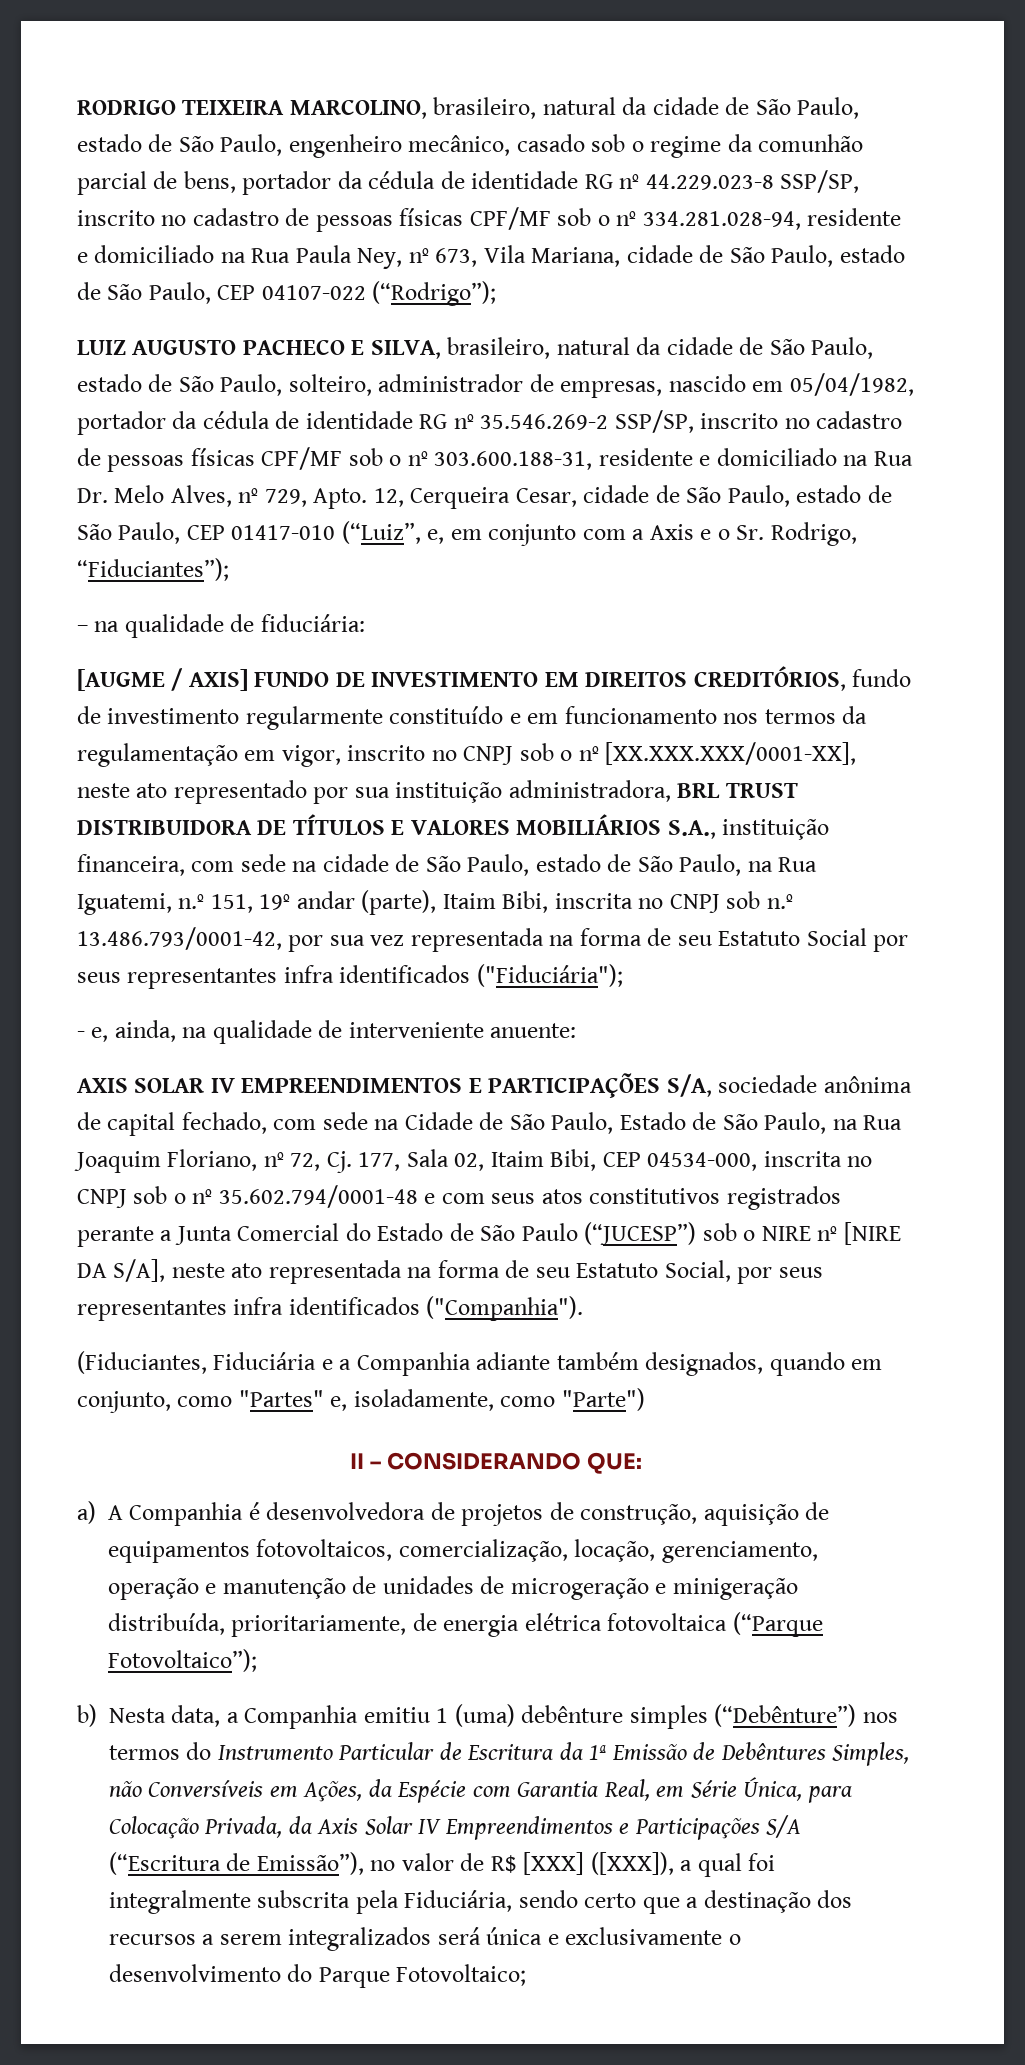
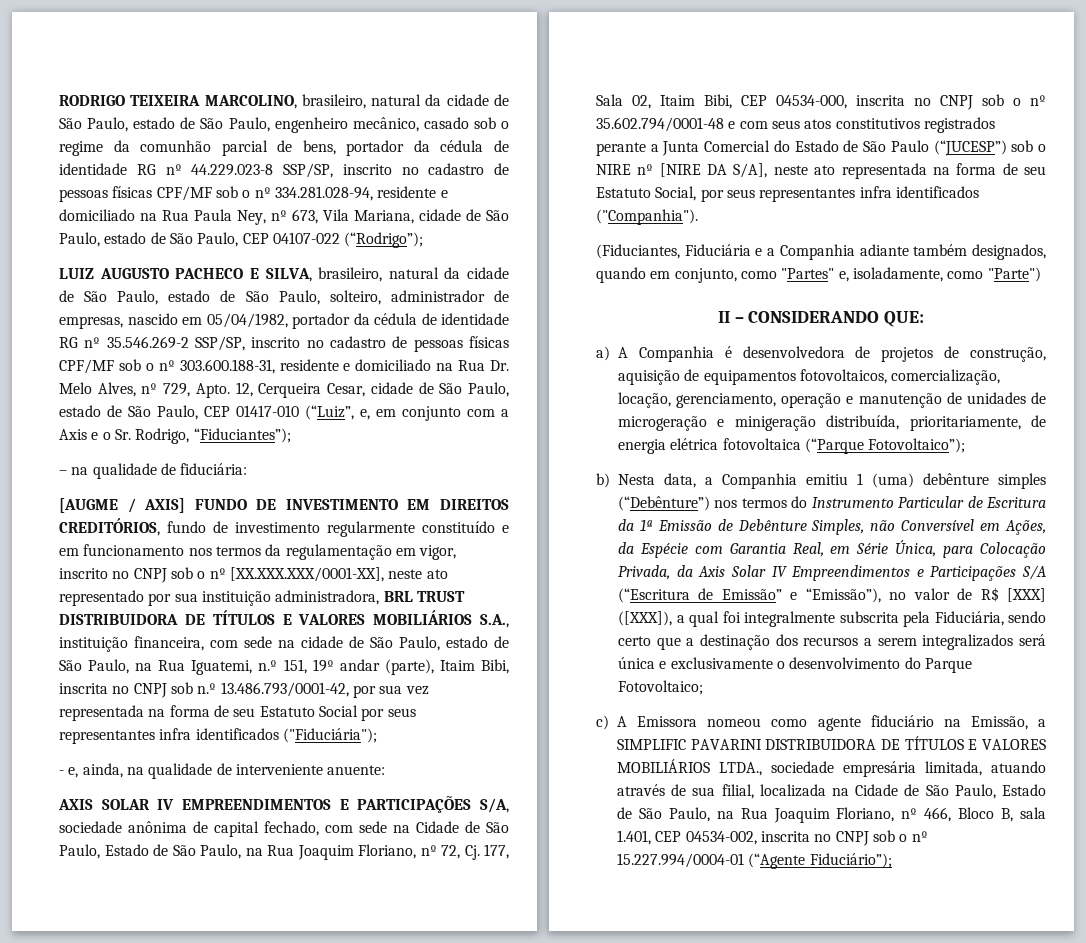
- b) Nesta data, a Companhia emitiu 1 (uma) debênture simples (“Debênture”) nos termos do Instrumento Particular de Escritura da 1ª Emissão de Debêntures Simples, não Conversíveis em Ações, da Espécie com Garantia Real, em Série Única, para Colocação Privada, da Axis Solar IV Empreendimentos e Participações S/A (“Escritura de Emissão”), no valor de R$ [XXX] ([XXX]), a qual foi integralmente subscrita pela Fiduciária, sendo certo que a destinação dos recursos a serem integralizados será única e exclusivamente o desenvolvimento do Parque Fotovoltaico;
+ b) Nesta data, a Companhia emitiu 1 (uma) debênture simples (“Debênture”) nos termos do Instrumento Particular de Escritura da 1ª Emissão de Debênture Simples, não Conversível em Ações, da Espécie com Garantia Real, em Série Única, para Colocação Privada, da Axis Solar IV Empreendimentos e Participações S/A (“Escritura de Emissão” e “Emissão”), no valor de R$ [XXX] ([XXX]), a qual foi integralmente subscrita pela Fiduciária, sendo certo que a destinação dos recursos a serem integralizados será única e exclusivamente o desenvolvimento do Parque Fotovoltaico;
+ c) A Emissora nomeou como agente fiduciário na Emissão, a SIMPLIFIC PAVARINI DISTRIBUIDORA DE TÍTULOS E VALORES MOBILIÁRIOS LTDA., sociedade empresária limitada, atuando através de sua filial, localizada na Cidade de São Paulo, Estado de São Paulo, na Rua Joaquim Floriano, nº 466, Bloco B, sala 1.401, CEP 04534-002, inscrita no CNPJ sob o nº 15.227.994/0004-01 (“Agente Fiduciário”);

